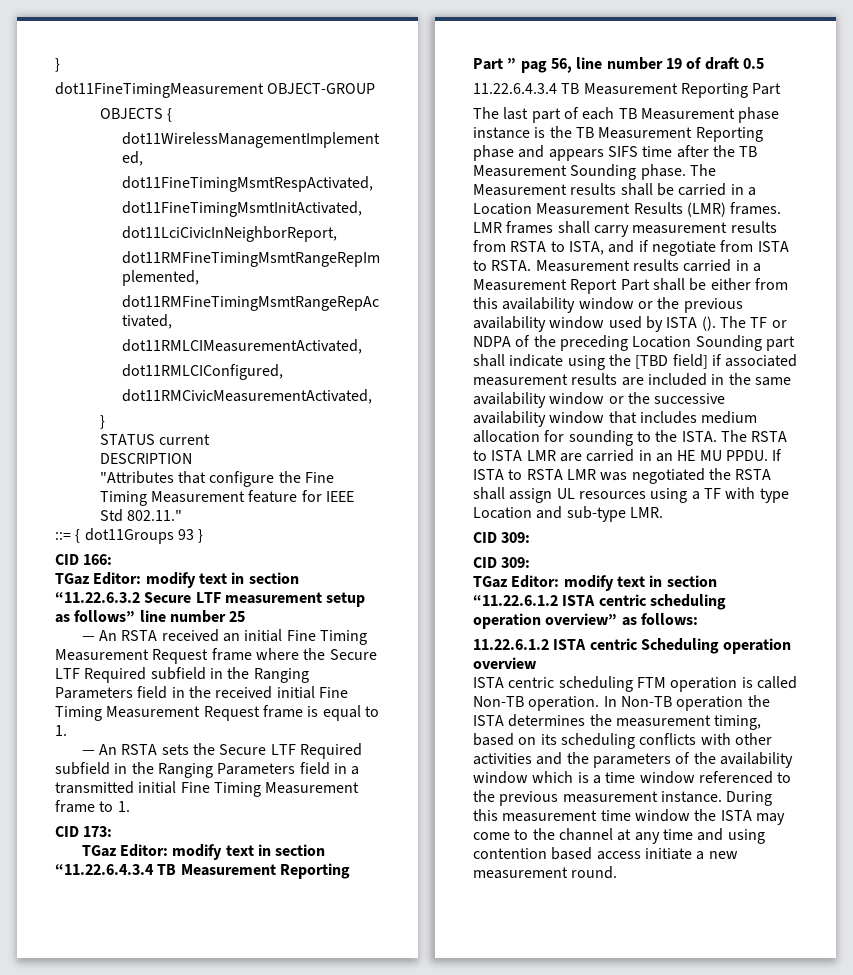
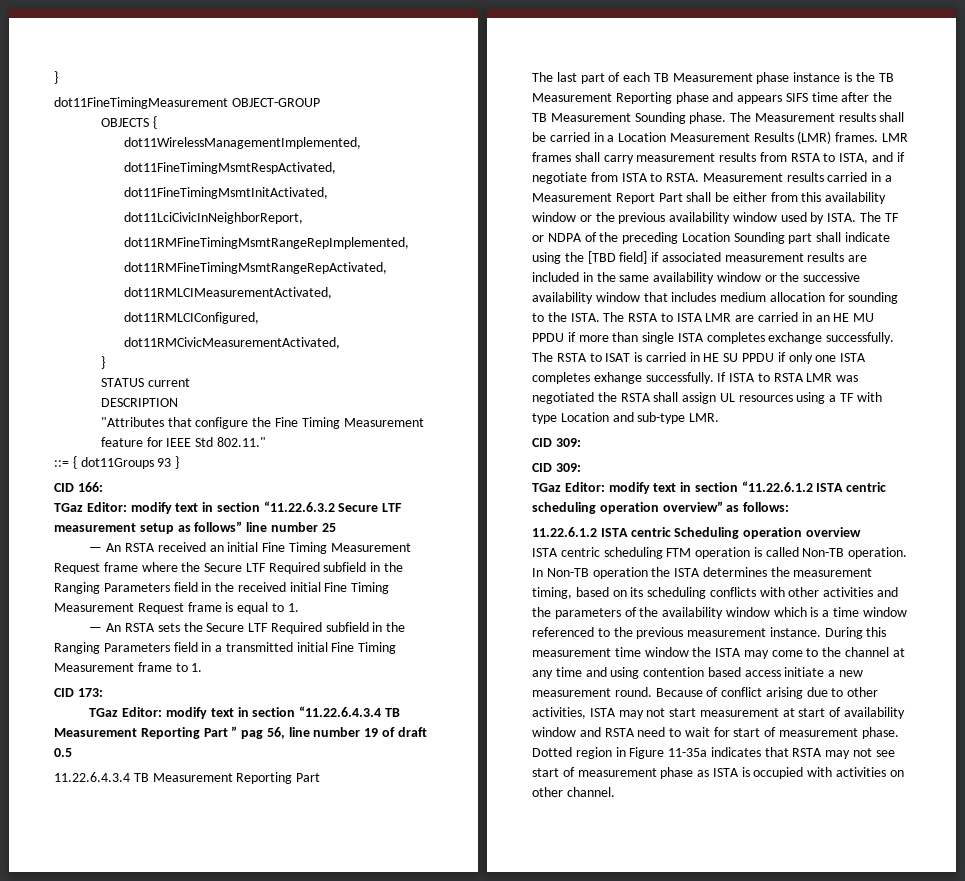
- Measurement results carried in a Measurement Report Part shall be either from this availability window or the previous availability window used by ISTA ().
+ Measurement results carried in a Measurement Report Part shall be either from this availability window or the previous availability window used by ISTA.
- The RSTA to ISTA LMR are carried in an HE MU PPDU.
+ The RSTA to ISTA LMR are carried in an HE MU PPDU if more than single ISTA completes exchange successfully. The RSTA to ISAT is carried in HE SU PPDU if only one ISTA completes exhange successfully.
+ Because of conflict arising due to other activities, ISTA may not start measurement at start of availability window and RSTA need to wait for start of measurement phase. Dotted region in Figure 11-35a indicates that RSTA may not see start of measurement phase as ISTA is occupied with activities on other channel.

